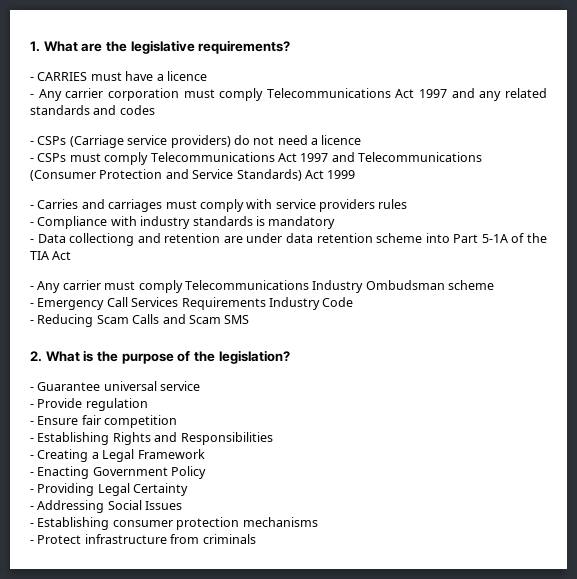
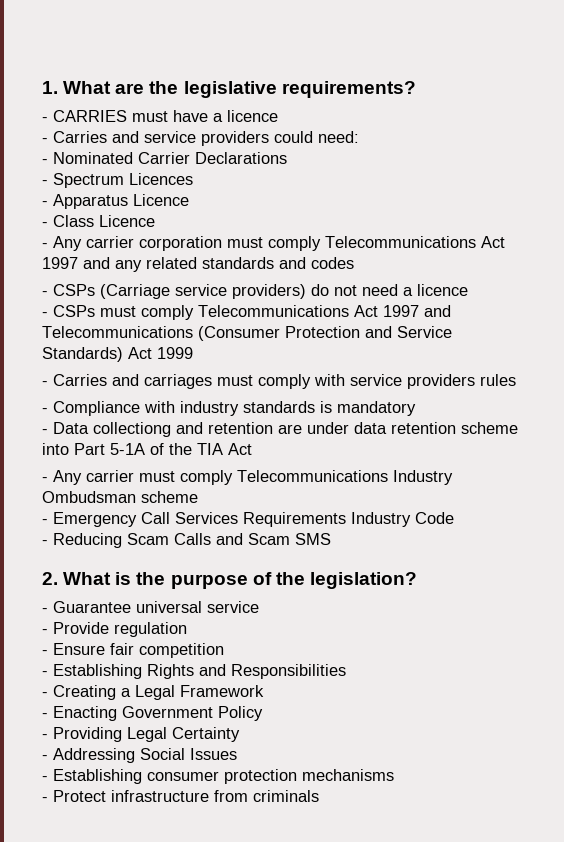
+ - Carries and service providers could need:
+ - Nominated Carrier Declarations
+ - Spectrum Licences
+ - Apparatus Licence
+ - Class Licence

